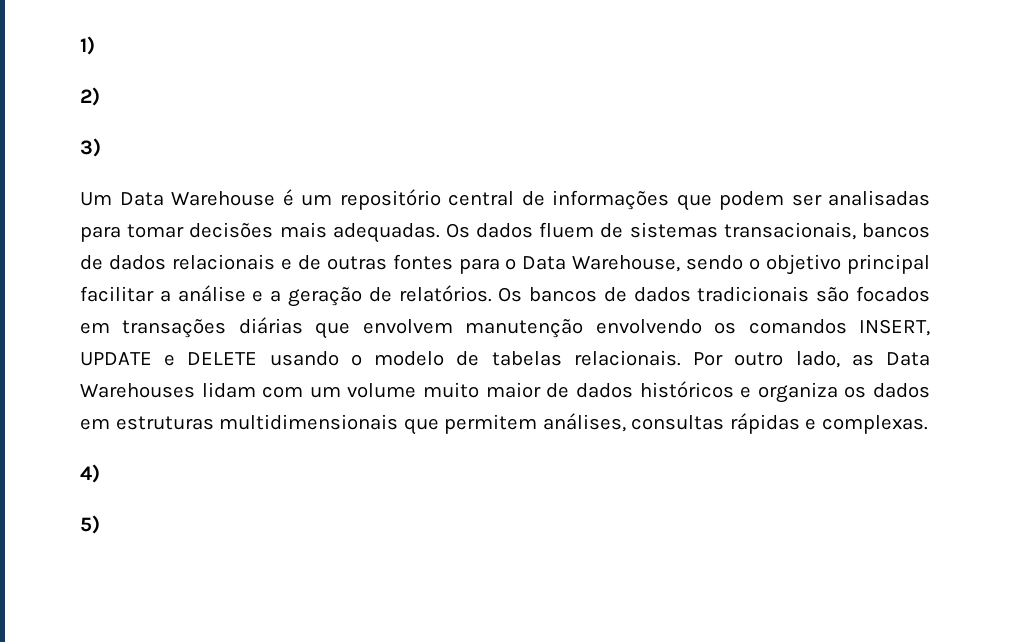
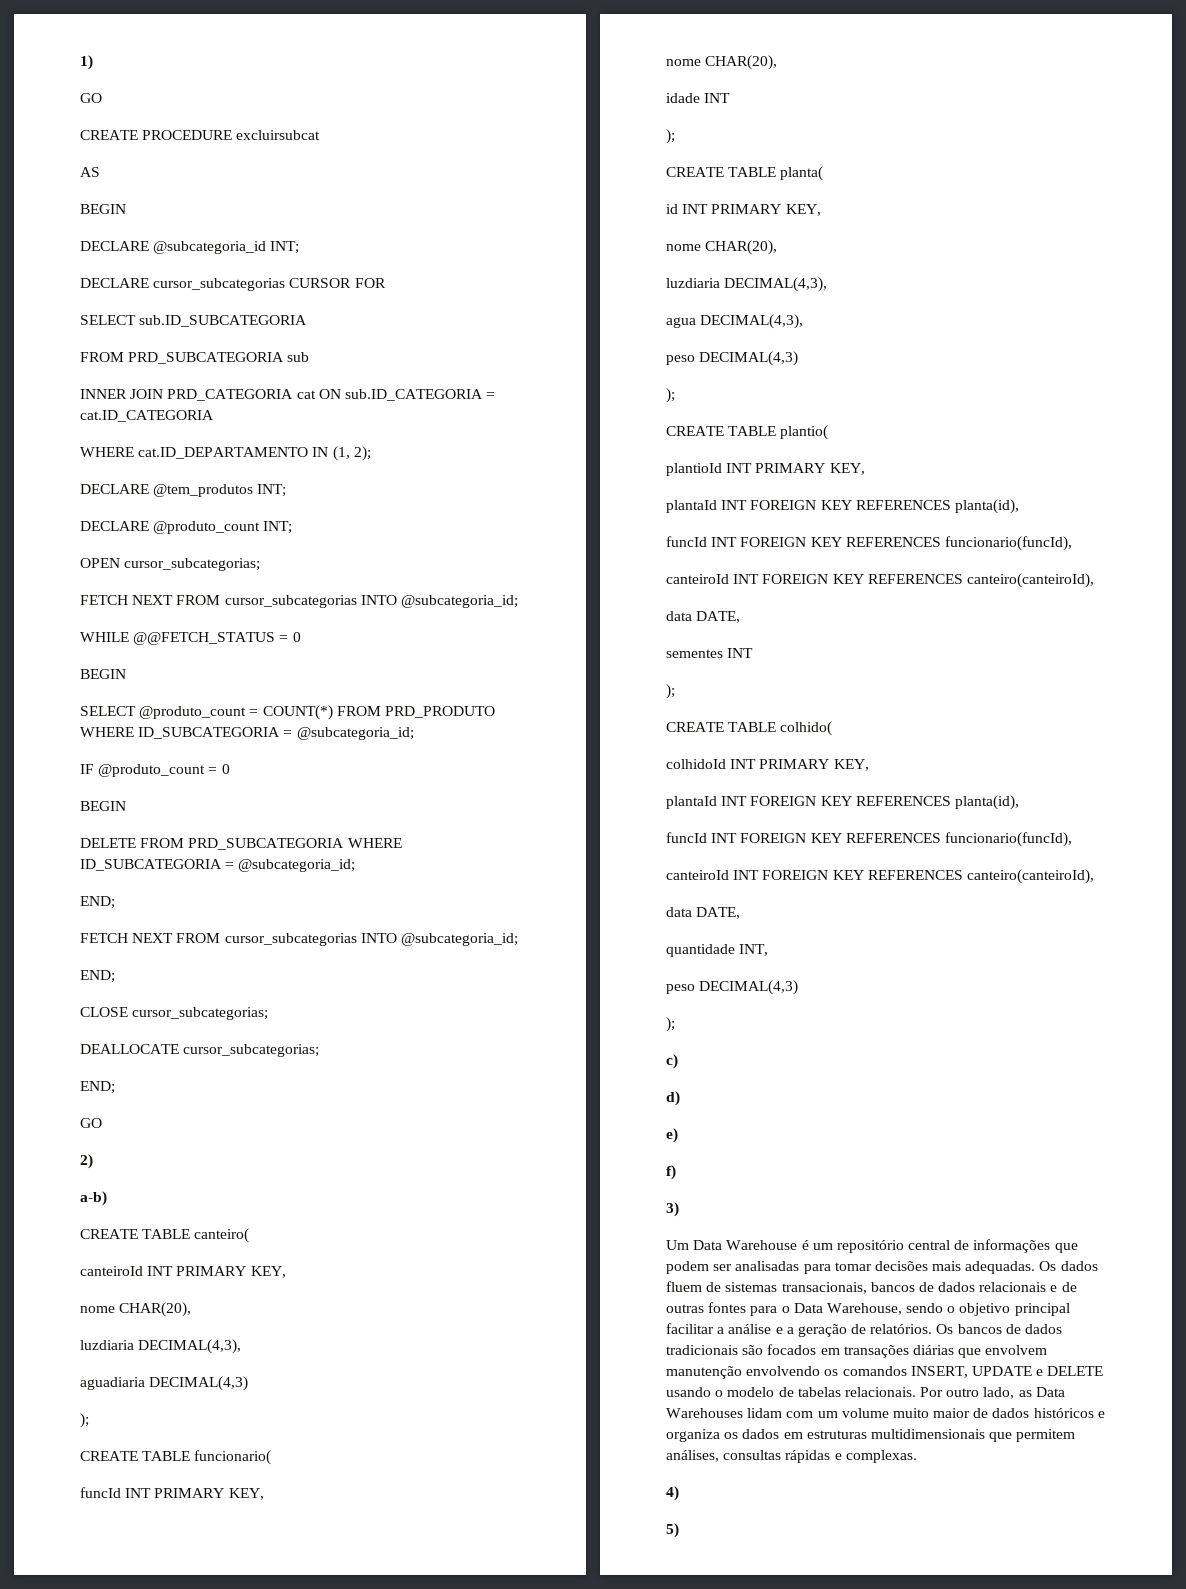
  1)
+ GO
+ CREATE PROCEDURE excluirsubcat
+ AS
+ BEGIN
+ DECLARE @subcategoria_id INT;
+ DECLARE cursor_subcategorias CURSOR FOR
+ SELECT sub.ID_SUBCATEGORIA
+ FROM PRD_SUBCATEGORIA sub
+ INNER JOIN PRD_CATEGORIA cat ON sub.ID_CATEGORIA = cat.ID_CATEGORIA
+ WHERE cat.ID_DEPARTAMENTO IN (1, 2);
+ DECLARE @tem_produtos INT;
+ DECLARE @produto_count INT;
+ OPEN cursor_subcategorias;
+ FETCH NEXT FROM cursor_subcategorias INTO @subcategoria_id;
+ WHILE @@FETCH_STATUS = 0
+ BEGIN
+ SELECT @produto_count = COUNT(*) FROM PRD_PRODUTO WHERE ID_SUBCATEGORIA = @subcategoria_id;
+ IF @produto_count = 0
+ BEGIN
+ DELETE FROM PRD_SUBCATEGORIA WHERE ID_SUBCATEGORIA = @subcategoria_id;
+ END;
+ FETCH NEXT FROM cursor_subcategorias INTO @subcategoria_id;
+ END;
+ CLOSE cursor_subcategorias;
+ DEALLOCATE cursor_subcategorias;
+ END;
+ GO
  2)
+ a-b)
+ CREATE TABLE canteiro(
+ canteiroId INT PRIMARY KEY,
+ nome CHAR(20),
+ luzdiaria DECIMAL(4,3),
+ aguadiaria DECIMAL(4,3)
+ );
+ CREATE TABLE funcionario(
+ funcId INT PRIMARY KEY,
+ nome CHAR(20),
+ idade INT
+ );
+ CREATE TABLE planta(
+ id INT PRIMARY KEY,
+ nome CHAR(20),
+ luzdiaria DECIMAL(4,3),
+ agua DECIMAL(4,3),
+ peso DECIMAL(4,3)
+ );
+ CREATE TABLE plantio(
+ plantioId INT PRIMARY KEY,
+ plantaId INT FOREIGN KEY REFERENCES planta(id),
+ funcId INT FOREIGN KEY REFERENCES funcionario(funcId),
+ canteiroId INT FOREIGN KEY REFERENCES canteiro(canteiroId),
+ data DATE,
+ sementes INT
+ );
+ CREATE TABLE colhido(
+ colhidoId INT PRIMARY KEY,
+ plantaId INT FOREIGN KEY REFERENCES planta(id),
+ funcId INT FOREIGN KEY REFERENCES funcionario(funcId),
+ canteiroId INT FOREIGN KEY REFERENCES canteiro(canteiroId),
+ data DATE,
+ quantidade INT,
+ peso DECIMAL(4,3)
+ );
+ c)
+ d)
+ e)
+ f)

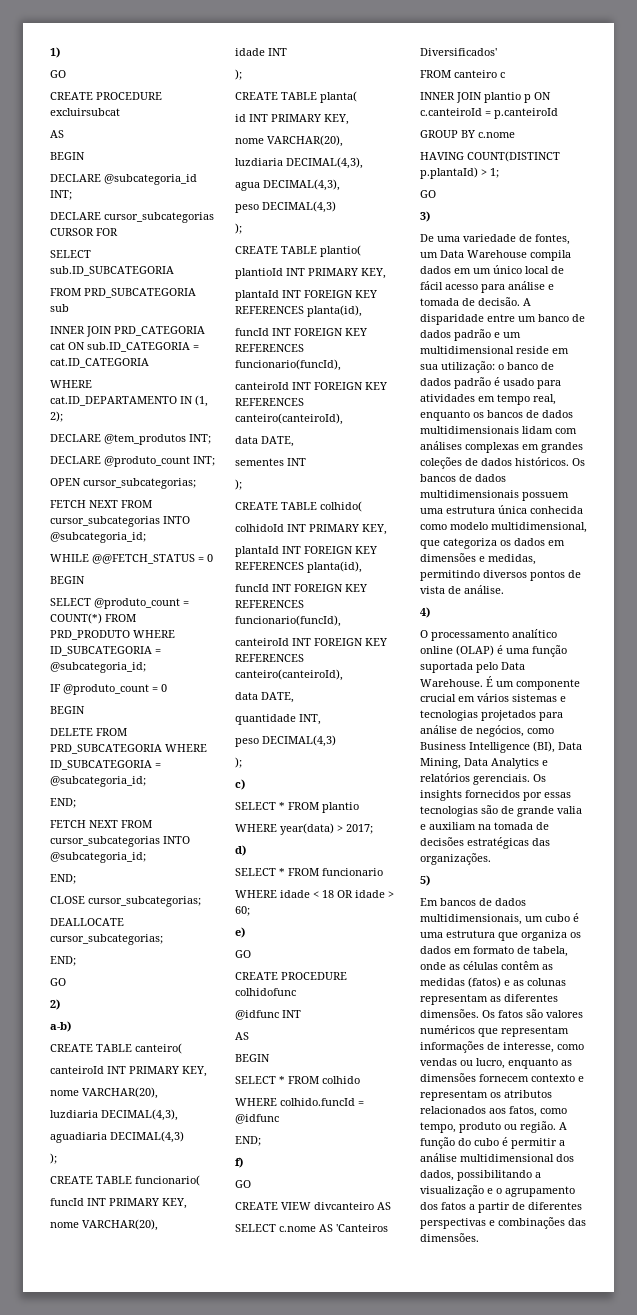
  canteiroId INT PRIMARY KEY,
- nome CHAR(20),
+ nome VARCHAR(20),
  funcId INT PRIMARY KEY,
- nome CHAR(20),
+ nome VARCHAR(20),
  id INT PRIMARY KEY,
- nome CHAR(20),
+ nome VARCHAR(20),
+ SELECT * FROM plantio
+ WHERE year(data) > 2017;
  d)
+ SELECT * FROM funcionario
+ WHERE idade < 18 OR idade > 60;
  e)
+ GO
+ CREATE PROCEDURE colhidofunc
+ @idfunc INT
+ AS
+ BEGIN
+ SELECT * FROM colhido
+ WHERE colhido.funcId = @idfunc
+ END;
  f)
+ GO
+ CREATE VIEW divcanteiro AS
+ SELECT c.nome AS 'Canteiros Diversificados'
+ FROM canteiro c
+ INNER JOIN plantio p ON c.canteiroId = p.canteiroId
+ GROUP BY c.nome
+ HAVING COUNT(DISTINCT p.plantaId) > 1;
+ GO
  3)
- Um Data Warehouse é um repositório central de informações que podem ser analisadas para tomar decisões mais adequadas. Os dados fluem de sistemas transacionais, bancos de dados relacionais e de outras fontes para o Data Warehouse, sendo o objetivo principal facilitar a análise e a geração de relatórios. Os bancos de dados tradicionais são focados em transações diárias que envolvem manutenção envolvendo os comandos INSERT, UPDATE e DELETE usando o modelo de tabelas relacionais. Por outro lado, as Data Warehouses lidam com um volume muito maior de dados históricos e organiza os dados em estruturas multidimensionais que permitem análises, consultas rápidas e complexas.
+ De uma variedade de fontes, um Data Warehouse compila dados em um único local de fácil acesso para análise e tomada de decisão. A disparidade entre um banco de dados padrão e um multidimensional reside em sua utilização: o banco de dados padrão é usado para atividades em tempo real, enquanto os bancos de dados multidimensionais lidam com análises complexas em grandes coleções de dados históricos. Os bancos de dados multidimensionais possuem uma estrutura única conhecida como modelo multidimensional, que categoriza os dados em dimensões e medidas, permitindo diversos pontos de vista de análise.
  4)
+ O processamento analítico online (OLAP) é uma função suportada pelo Data Warehouse. É um componente crucial em vários sistemas e tecnologias projetados para análise de negócios, como Business Intelligence (BI), Data Mining, Data Analytics e relatórios gerenciais. Os insights fornecidos por essas tecnologias são de grande valia e auxiliam na tomada de decisões estratégicas das organizações.
  5)
+ Em bancos de dados multidimensionais, um cubo é uma estrutura que organiza os dados em formato de tabela, onde as células contêm as medidas (fatos) e as colunas representam as diferentes dimensões. Os fatos são valores numéricos que representam informações de interesse, como vendas ou lucro, enquanto as dimensões fornecem contexto e representam os atributos relacionados aos fatos, como tempo, produto ou região. A função do cubo é permitir a análise multidimensional dos dados, possibilitando a visualização e o agrupamento dos fatos a partir de diferentes perspectivas e combinações das dimensões.

